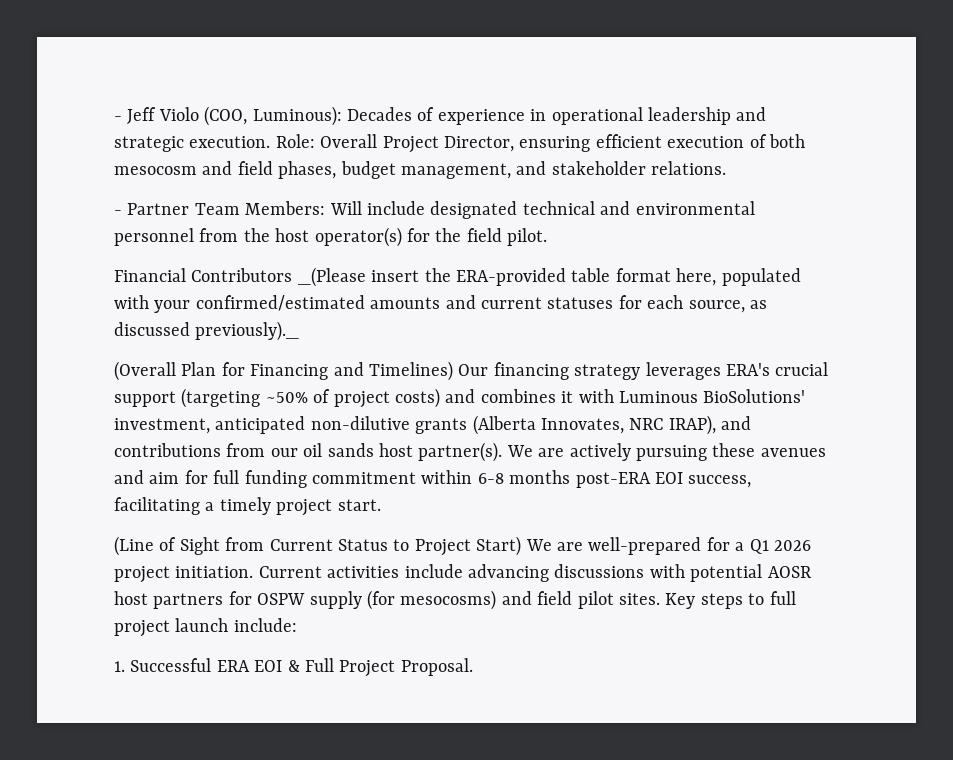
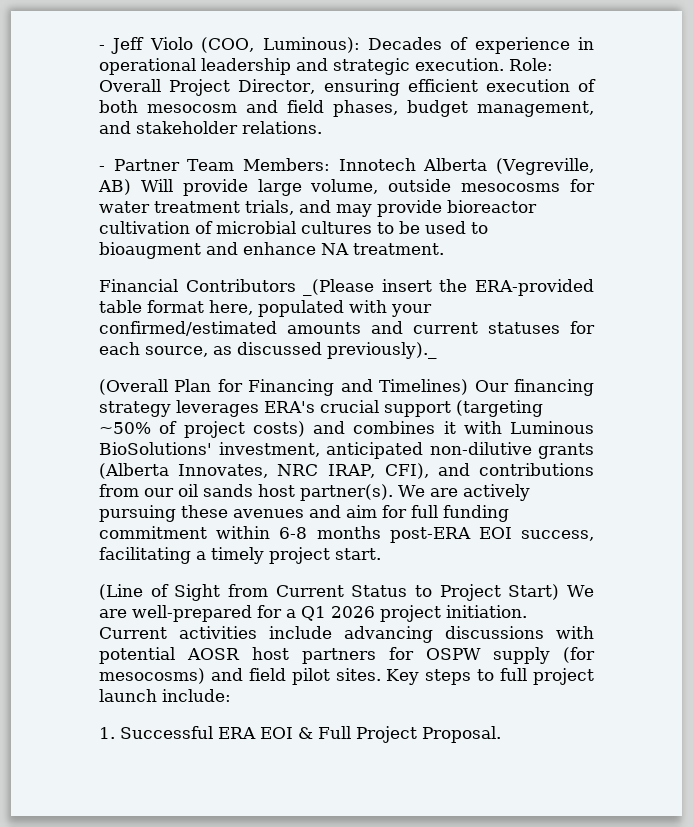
- - Partner Team Members: Will include designated technical and environmental personnel from the host operator(s) for the field pilot.
+ - Partner Team Members: Innotech Alberta (Vegreville, AB) Will provide large volume, outside mesocosms for water treatment trials, and may provide bioreactor cultivation of microbial cultures to be used to bioaugment and enhance NA treatment.
- (Overall Plan for Financing and Timelines) Our financing strategy leverages ERA's crucial support (targeting ~50% of project costs) and combines it with Luminous BioSolutions' investment, anticipated non-dilutive grants (Alberta Innovates, NRC IRAP), and contributions from our oil sands host partner(s).
+ (Overall Plan for Financing and Timelines) Our financing strategy leverages ERA's crucial support (targeting ~50% of project costs) and combines it with Luminous BioSolutions' investment, anticipated non-dilutive grants (Alberta Innovates, NRC IRAP, CFI), and contributions from our oil sands host partner(s).

